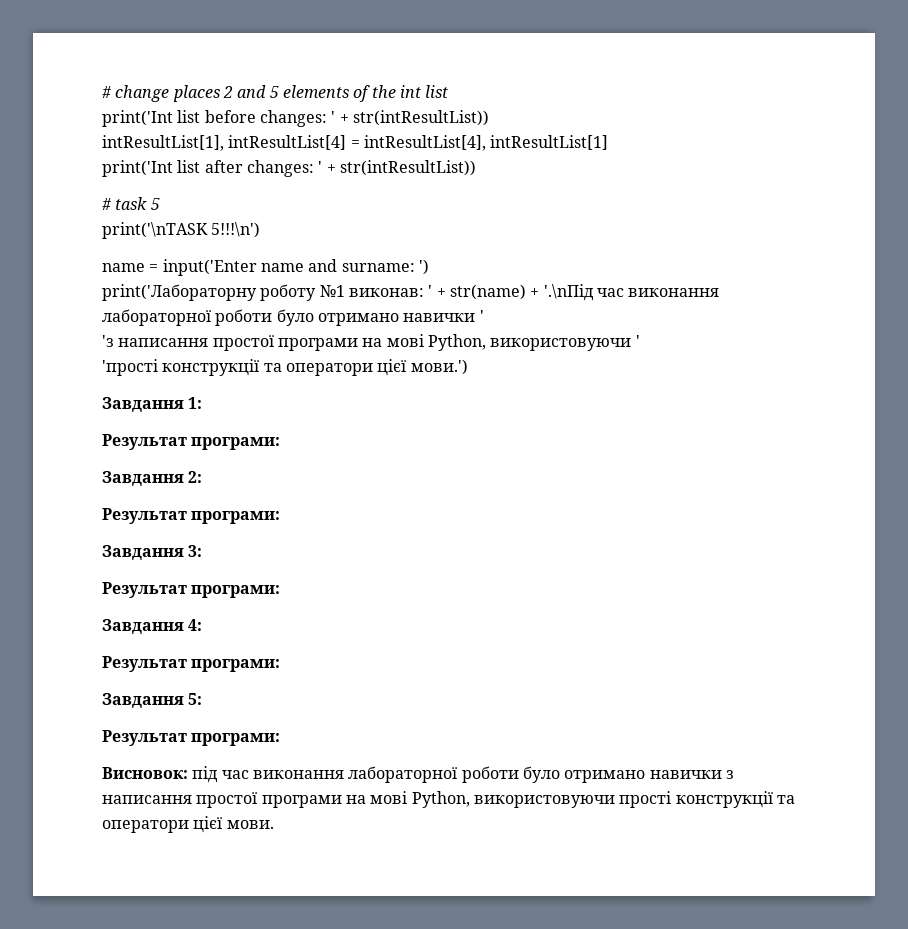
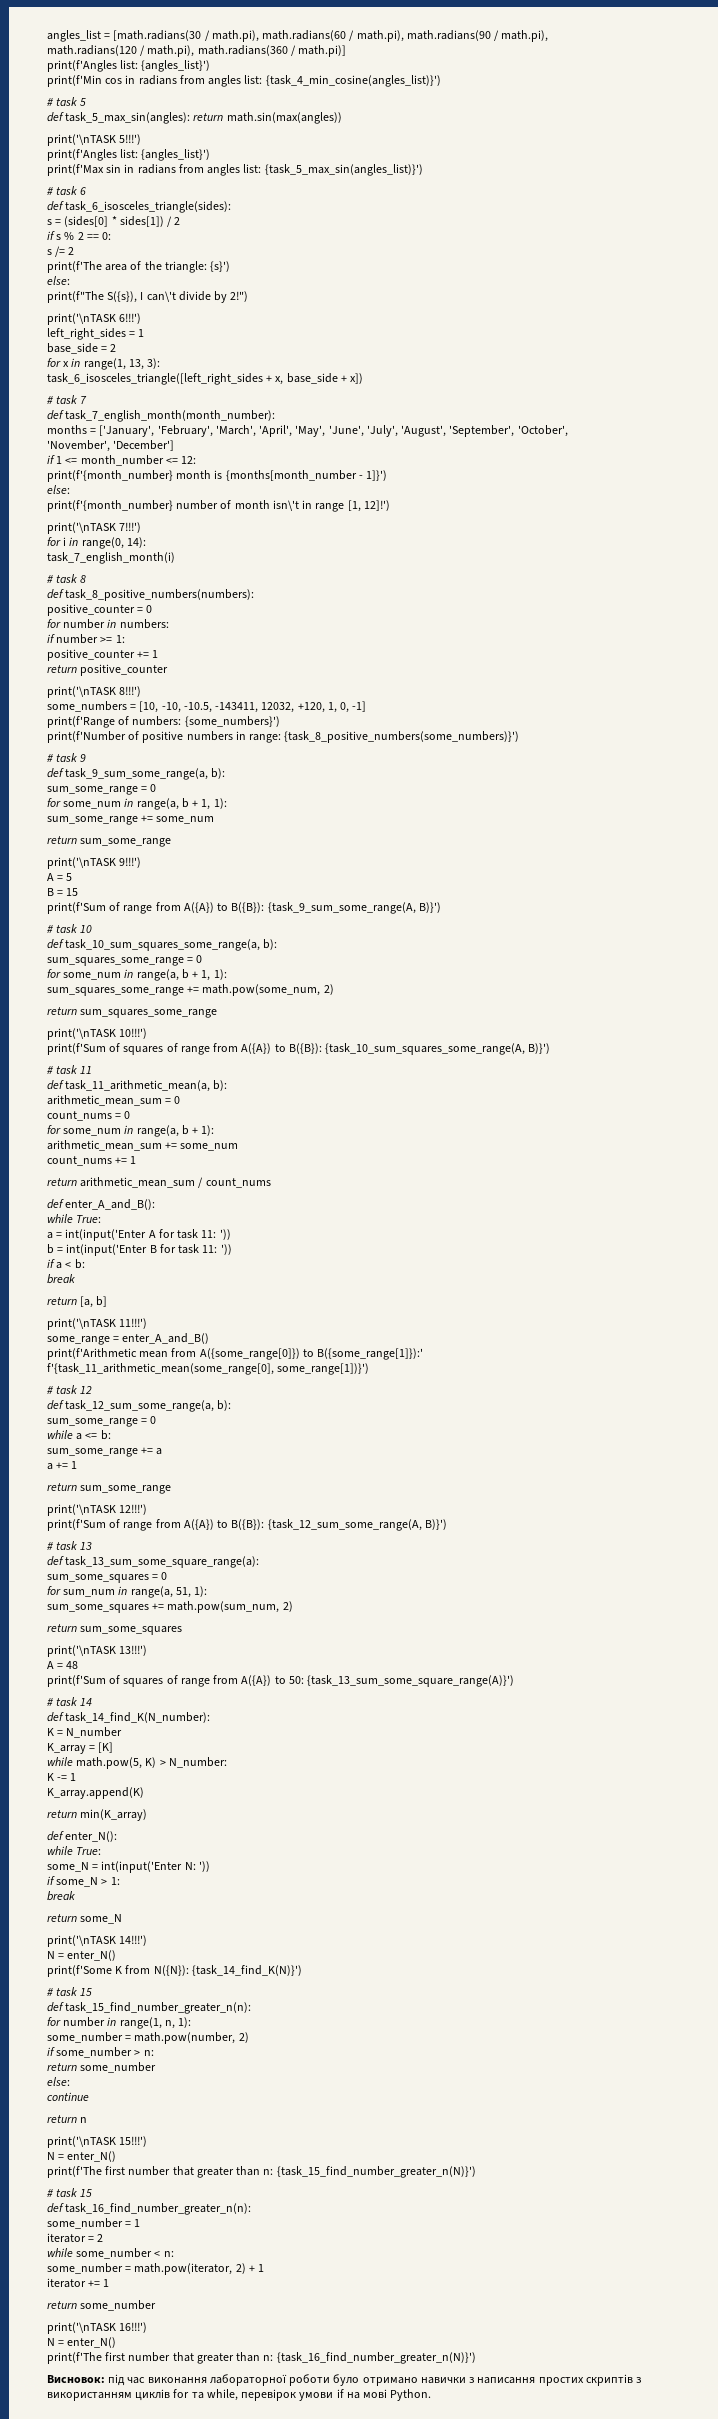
- # change places 2 and 5 elements of the int list
- print('Int list before changes: ' + str(intResultList))
- intResultList[1], intResultList[4] = intResultList[4], intResultList[1]
- print('Int list after changes: ' + str(intResultList))
+ angles_list = [math.radians(30 / math.pi), math.radians(60 / math.pi), math.radians(90 / math.pi),
+ math.radians(120 / math.pi), math.radians(360 / math.pi)]
+ print(f'Angles list: {angles_list}')
+ print(f'Min cos in radians from angles list: {task_4_min_cosine(angles_list)}')
  # task 5
- print('\nTASK 5!!!\n')
- name = input('Enter name and surname: ')
- print('Лабораторну роботу №1 виконав: ' + str(name) + '.\nПід час виконання лабораторної роботи було отримано навички '
- 'з написання простої програми на мові Python, використовуючи '
- 'прості конструкції та оператори цієї мови.')
- Завдання 1:
- Результат програми:
- Завдання 2:
- Результат програми:
- Завдання 3:
- Результат програми:
- Завдання 4:
- Результат програми:
- Завдання 5:
- Результат програми:
+ def task_5_max_sin(angles): return math.sin(max(angles))
+ print('\nTASK 5!!!')
+ print(f'Angles list: {angles_list}')
+ print(f'Max sin in radians from angles list: {task_5_max_sin(angles_list)}')
+ # task 6
+ def task_6_isosceles_triangle(sides):
+ s = (sides[0] * sides[1]) / 2
+ if s % 2 == 0:
+ s /= 2
+ print(f'The area of the triangle: {s}')
+ else:
+ print(f"The S({s}), I can\'t divide by 2!")
+ print('\nTASK 6!!!')
+ left_right_sides = 1
+ base_side = 2
+ for x in range(1, 13, 3):
+ task_6_isosceles_triangle([left_right_sides + x, base_side + x])
+ # task 7
+ def task_7_english_month(month_number):
+ months = ['January', 'February', 'March', 'April', 'May', 'June', 'July', 'August', 'September', 'October',
+ 'November', 'December']
+ if 1 <= month_number <= 12:
+ print(f'{month_number} month is {months[month_number - 1]}')
+ else:
+ print(f'{month_number} number of month isn\'t in range [1, 12]!')
+ print('\nTASK 7!!!')
+ for i in range(0, 14):
+ task_7_english_month(i)
+ # task 8
+ def task_8_positive_numbers(numbers):
+ positive_counter = 0
+ for number in numbers:
+ if number >= 1:
+ positive_counter += 1
+ return positive_counter
+ print('\nTASK 8!!!')
+ some_numbers = [10, -10, -10.5, -143411, 12032, +120, 1, 0, -1]
+ print(f'Range of numbers: {some_numbers}')
+ print(f'Number of positive numbers in range: {task_8_positive_numbers(some_numbers)}')
+ # task 9
+ def task_9_sum_some_range(a, b):
+ sum_some_range = 0
+ for some_num in range(a, b + 1, 1):
+ sum_some_range += some_num
+ return sum_some_range
+ print('\nTASK 9!!!')
+ A = 5
+ B = 15
+ print(f'Sum of range from A({A}) to B({B}): {task_9_sum_some_range(A, B)}')
+ # task 10
+ def task_10_sum_squares_some_range(a, b):
+ sum_squares_some_range = 0
+ for some_num in range(a, b + 1, 1):
+ sum_squares_some_range += math.pow(some_num, 2)
+ return sum_squares_some_range
+ print('\nTASK 10!!!')
+ print(f'Sum of squares of range from A({A}) to B({B}): {task_10_sum_squares_some_range(A, B)}')
+ # task 11
+ def task_11_arithmetic_mean(a, b):
+ arithmetic_mean_sum = 0
+ count_nums = 0
+ for some_num in range(a, b + 1):
+ arithmetic_mean_sum += some_num
+ count_nums += 1
+ return arithmetic_mean_sum / count_nums
+ def enter_A_and_B():
+ while True:
+ a = int(input('Enter A for task 11: '))
+ b = int(input('Enter B for task 11: '))
+ if a < b:
+ break
+ return [a, b]
+ print('\nTASK 11!!!')
+ some_range = enter_A_and_B()
+ print(f'Arithmetic mean from A({some_range[0]}) to B({some_range[1]}):'
+ f'{task_11_arithmetic_mean(some_range[0], some_range[1])}')
+ # task 12
+ def task_12_sum_some_range(a, b):
+ sum_some_range = 0
+ while a <= b:
+ sum_some_range += a
+ a += 1
+ return sum_some_range
+ print('\nTASK 12!!!')
+ print(f'Sum of range from A({A}) to B({B}): {task_12_sum_some_range(A, B)}')
+ # task 13
+ def task_13_sum_some_square_range(a):
+ sum_some_squares = 0
+ for sum_num in range(a, 51, 1):
+ sum_some_squares += math.pow(sum_num, 2)
+ return sum_some_squares
+ print('\nTASK 13!!!')
+ A = 48
+ print(f'Sum of squares of range from A({A}) to 50: {task_13_sum_some_square_range(A)}')
+ # task 14
+ def task_14_find_K(N_number):
+ K = N_number
+ K_array = [K]
+ while math.pow(5, K) > N_number:
+ K -= 1
+ K_array.append(K)
+ return min(K_array)
+ def enter_N():
+ while True:
+ some_N = int(input('Enter N: '))
+ if some_N > 1:
+ break
+ return some_N
+ print('\nTASK 14!!!')
+ N = enter_N()
+ print(f'Some K from N({N}): {task_14_find_K(N)}')
+ # task 15
+ def task_15_find_number_greater_n(n):
+ for number in range(1, n, 1):
+ some_number = math.pow(number, 2)
+ if some_number > n:
+ return some_number
+ else:
+ continue
+ return n
+ print('\nTASK 15!!!')
+ N = enter_N()
+ print(f'The first number that greater than n: {task_15_find_number_greater_n(N)}')
+ # task 15
+ def task_16_find_number_greater_n(n):
+ some_number = 1
+ iterator = 2
+ while some_number < n:
+ some_number = math.pow(iterator, 2) + 1
+ iterator += 1
+ return some_number
+ print('\nTASK 16!!!')
+ N = enter_N()
+ print(f'The first number that greater than n: {task_16_find_number_greater_n(N)}')
- Висновок: під час виконання лабораторної роботи було отримано навички з написання простої програми на мові Python, використовуючи прості конструкції та оператори цієї мови.
+ Висновок: під час виконання лабораторної роботи було отримано навички з написання простих скриптів з використанням циклів for та while, перевірок умови if на мові Python.

